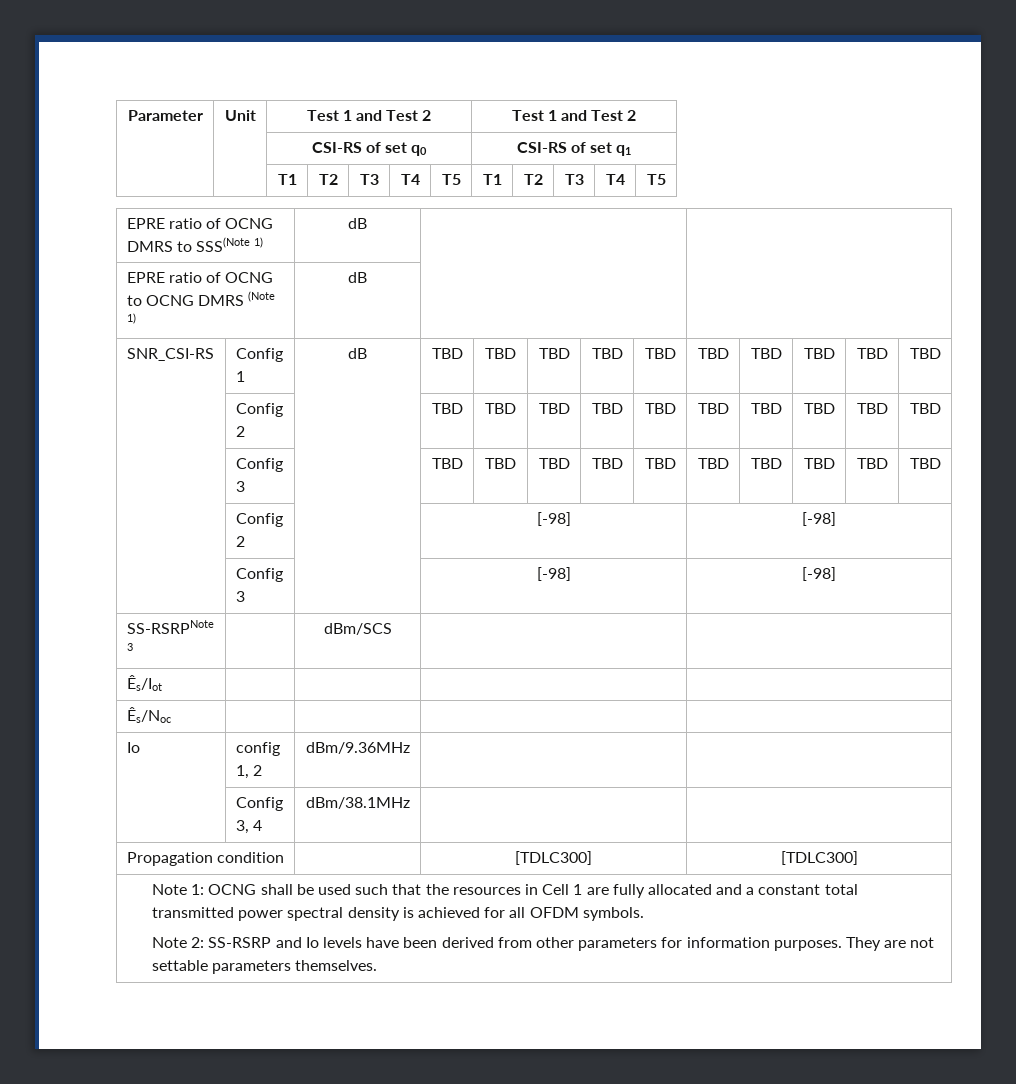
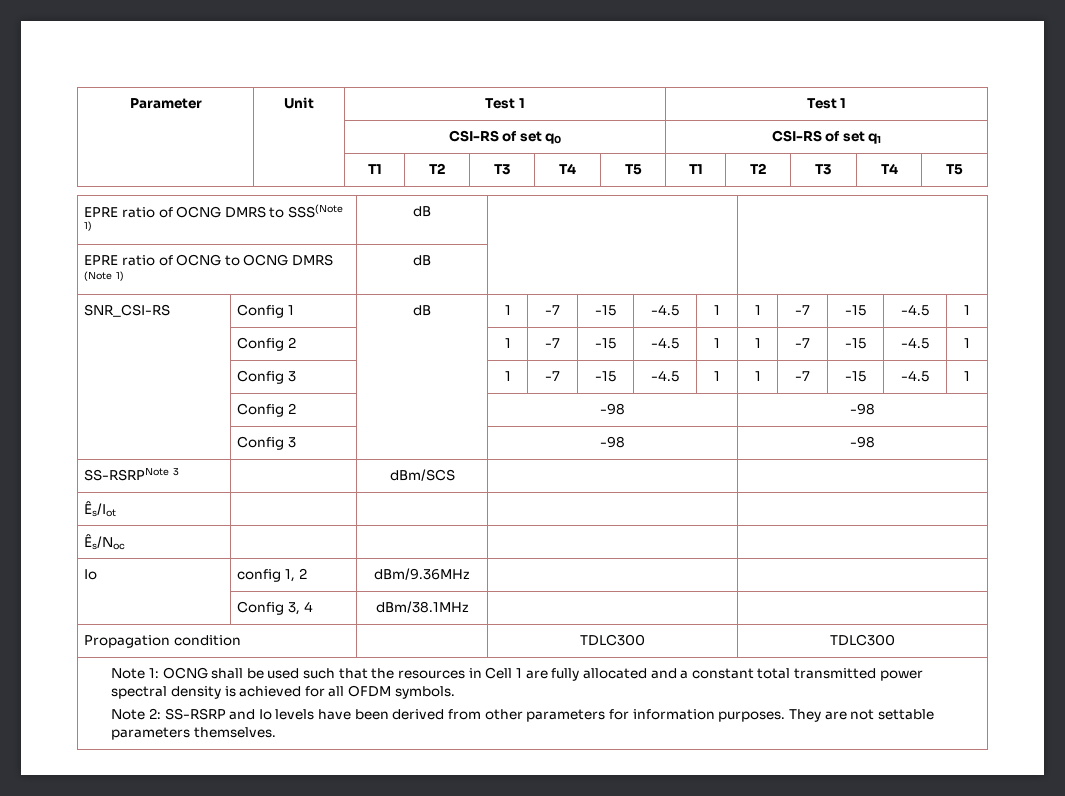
- Parameter | Unit | Test 1 and Test 2 | Test 1 and Test 2
+ Parameter | Unit | Test 1 | Test 1
- SNR_CSI-RS | Config 1 | dB | TBD | TBD | TBD | TBD | TBD | TBD | TBD | TBD | TBD | TBD
- | Config 2 | | TBD | TBD | TBD | TBD | TBD | TBD | TBD | TBD | TBD | TBD
- | Config 3 | | TBD | TBD | TBD | TBD | TBD | TBD | TBD | TBD | TBD | TBD
- | Config 2 | | [-98] | [-98]
- | Config 3 | | [-98] | [-98]
+ SNR_CSI-RS | Config 1 | dB | 1 | -7 | -15 | -4.5 | 1 | 1 | -7 | -15 | -4.5 | 1
+ | Config 2 | | 1 | -7 | -15 | -4.5 | 1 | 1 | -7 | -15 | -4.5 | 1
+ | Config 3 | | 1 | -7 | -15 | -4.5 | 1 | 1 | -7 | -15 | -4.5 | 1
+ | Config 2 | | -98 | -98
+ | Config 3 | | -98 | -98
- Propagation condition | | [TDLC300] | [TDLC300]
+ Propagation condition | | TDLC300 | TDLC300

